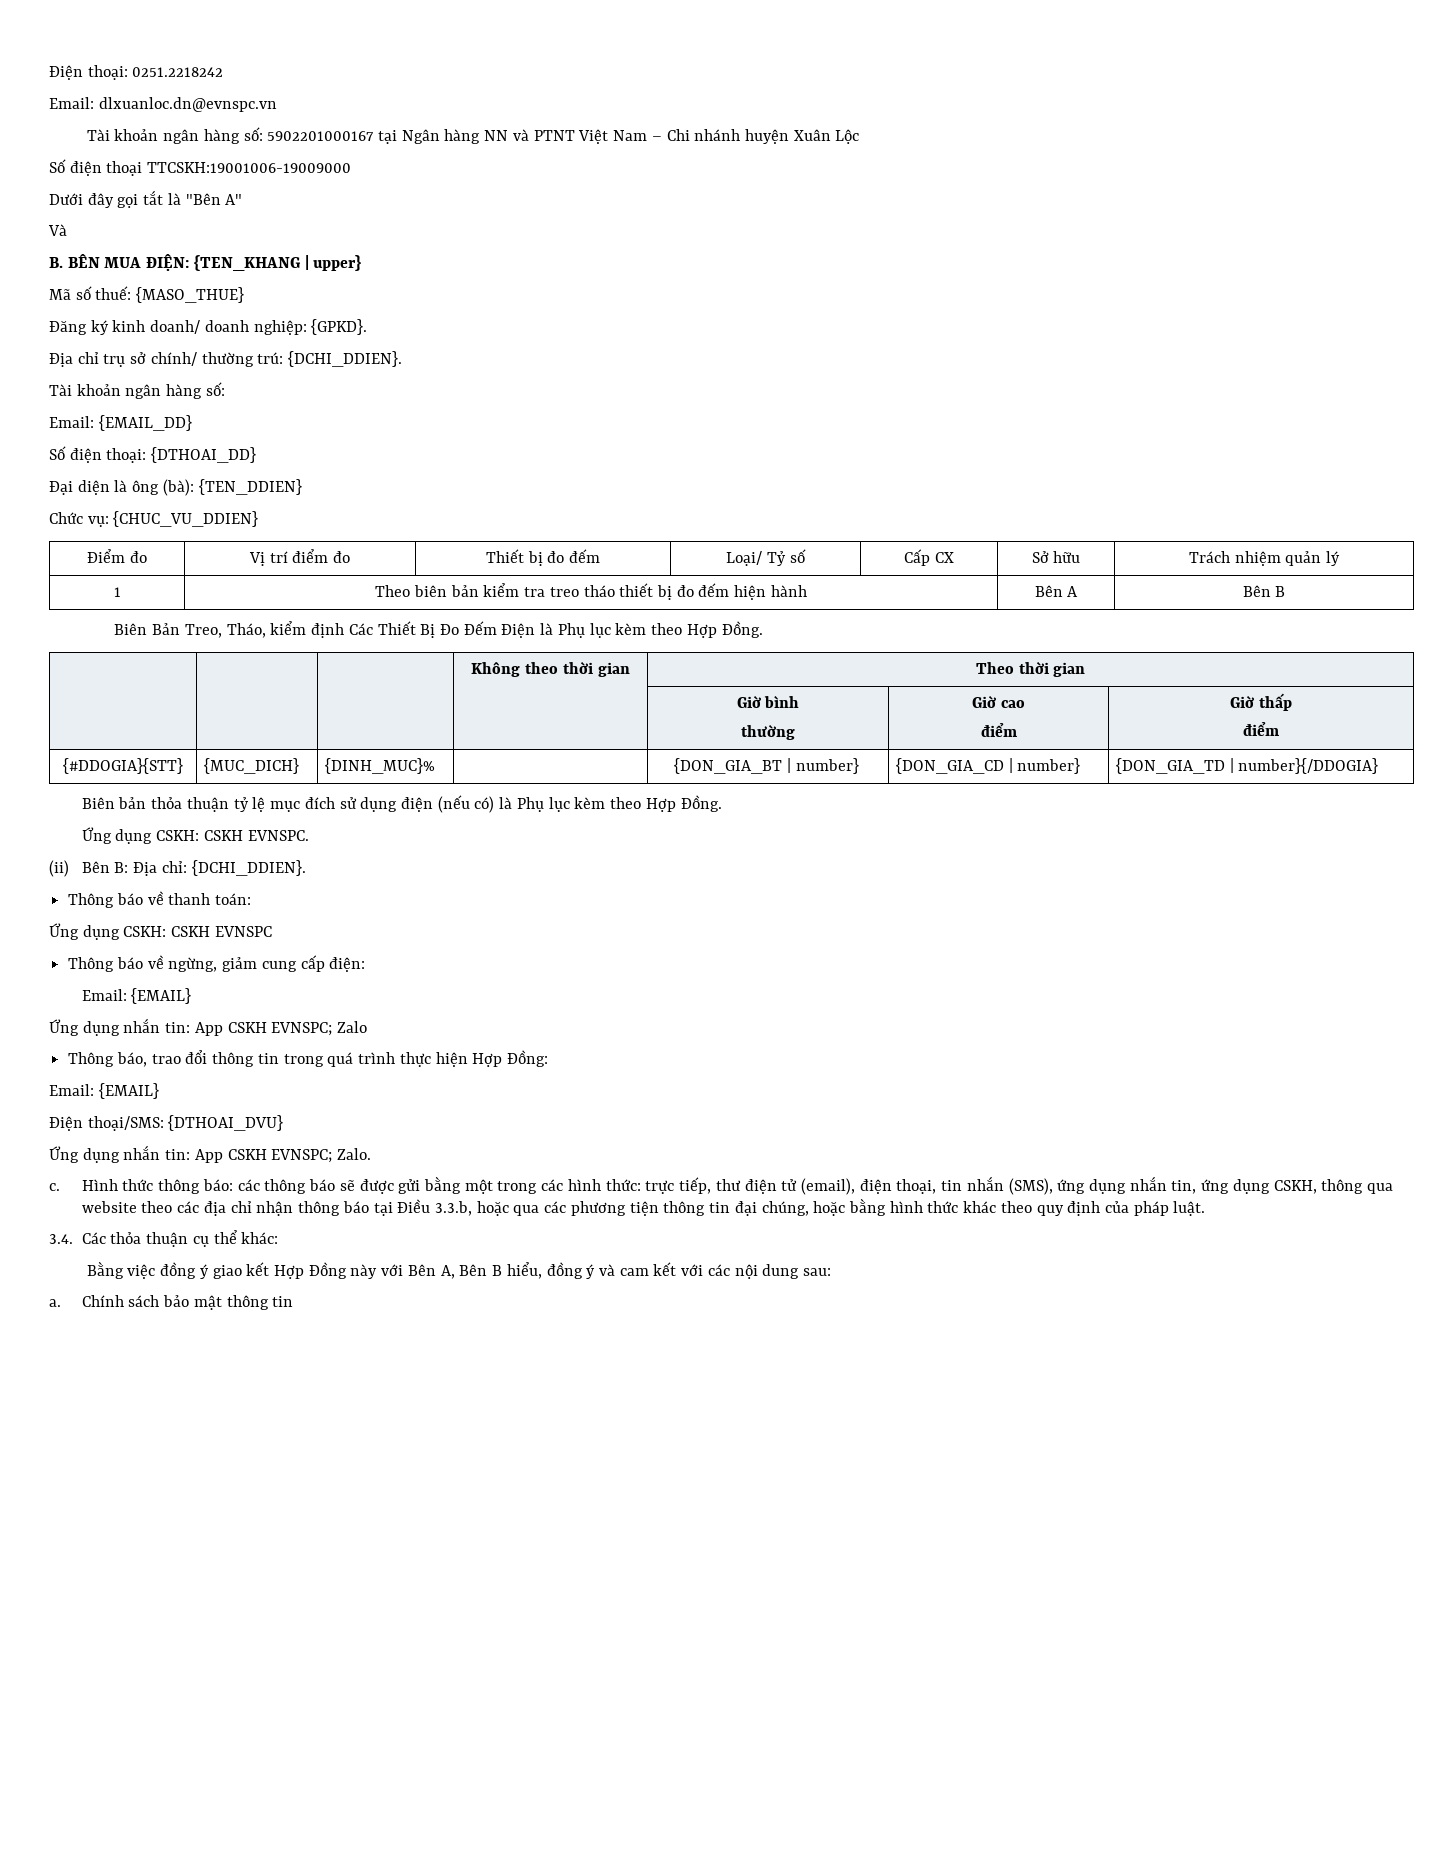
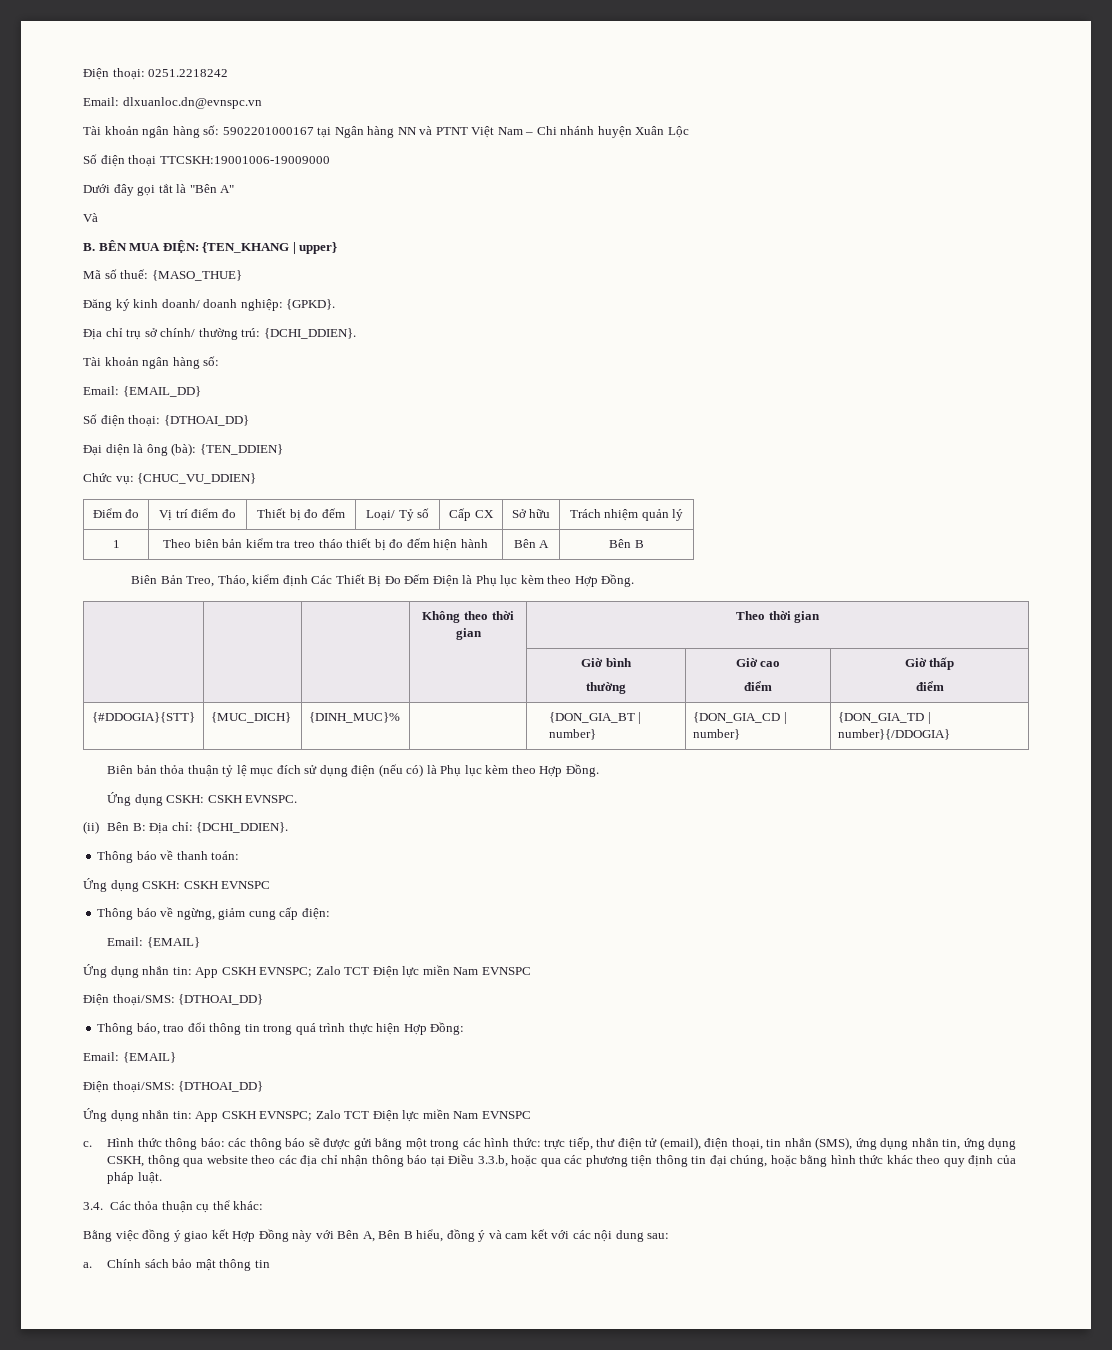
  Thông báo về ngừng, giảm cung cấp điện:
  Email: {EMAIL}
- Ứng dụng nhắn tin: App CSKH EVNSPC; Zalo
+ Ứng dụng nhắn tin: App CSKH EVNSPC; Zalo TCT Điện lực miền Nam EVNSPC
+ Điện thoại/SMS: {DTHOAI_DD}
  Thông báo, trao đổi thông tin trong quá trình thực hiện Hợp Đồng:
  Email: {EMAIL}
- Điện thoại/SMS: {DTHOAI_DVU}
- Ứng dụng nhắn tin: App CSKH EVNSPC; Zalo.
+ Điện thoại/SMS: {DTHOAI_DD}
+ Ứng dụng nhắn tin: App CSKH EVNSPC; Zalo TCT Điện lực miền Nam EVNSPC

